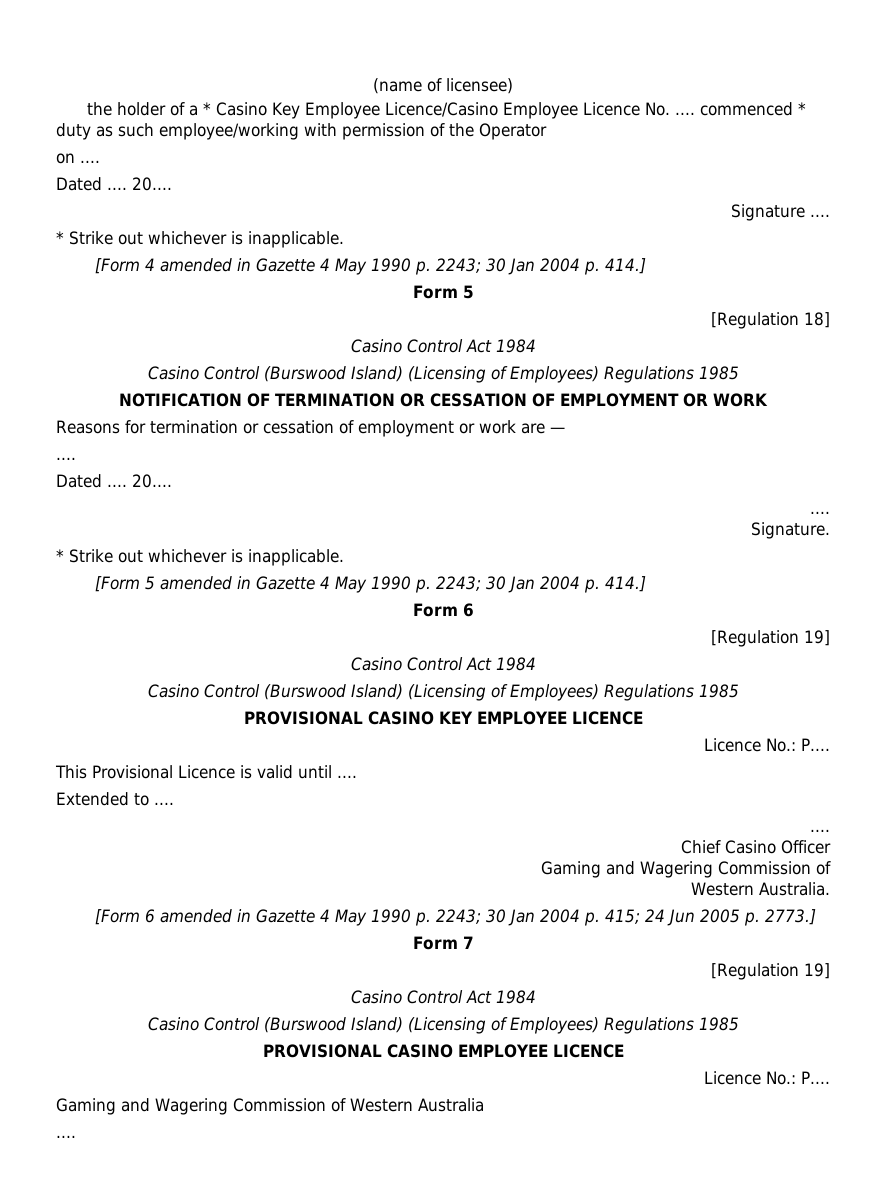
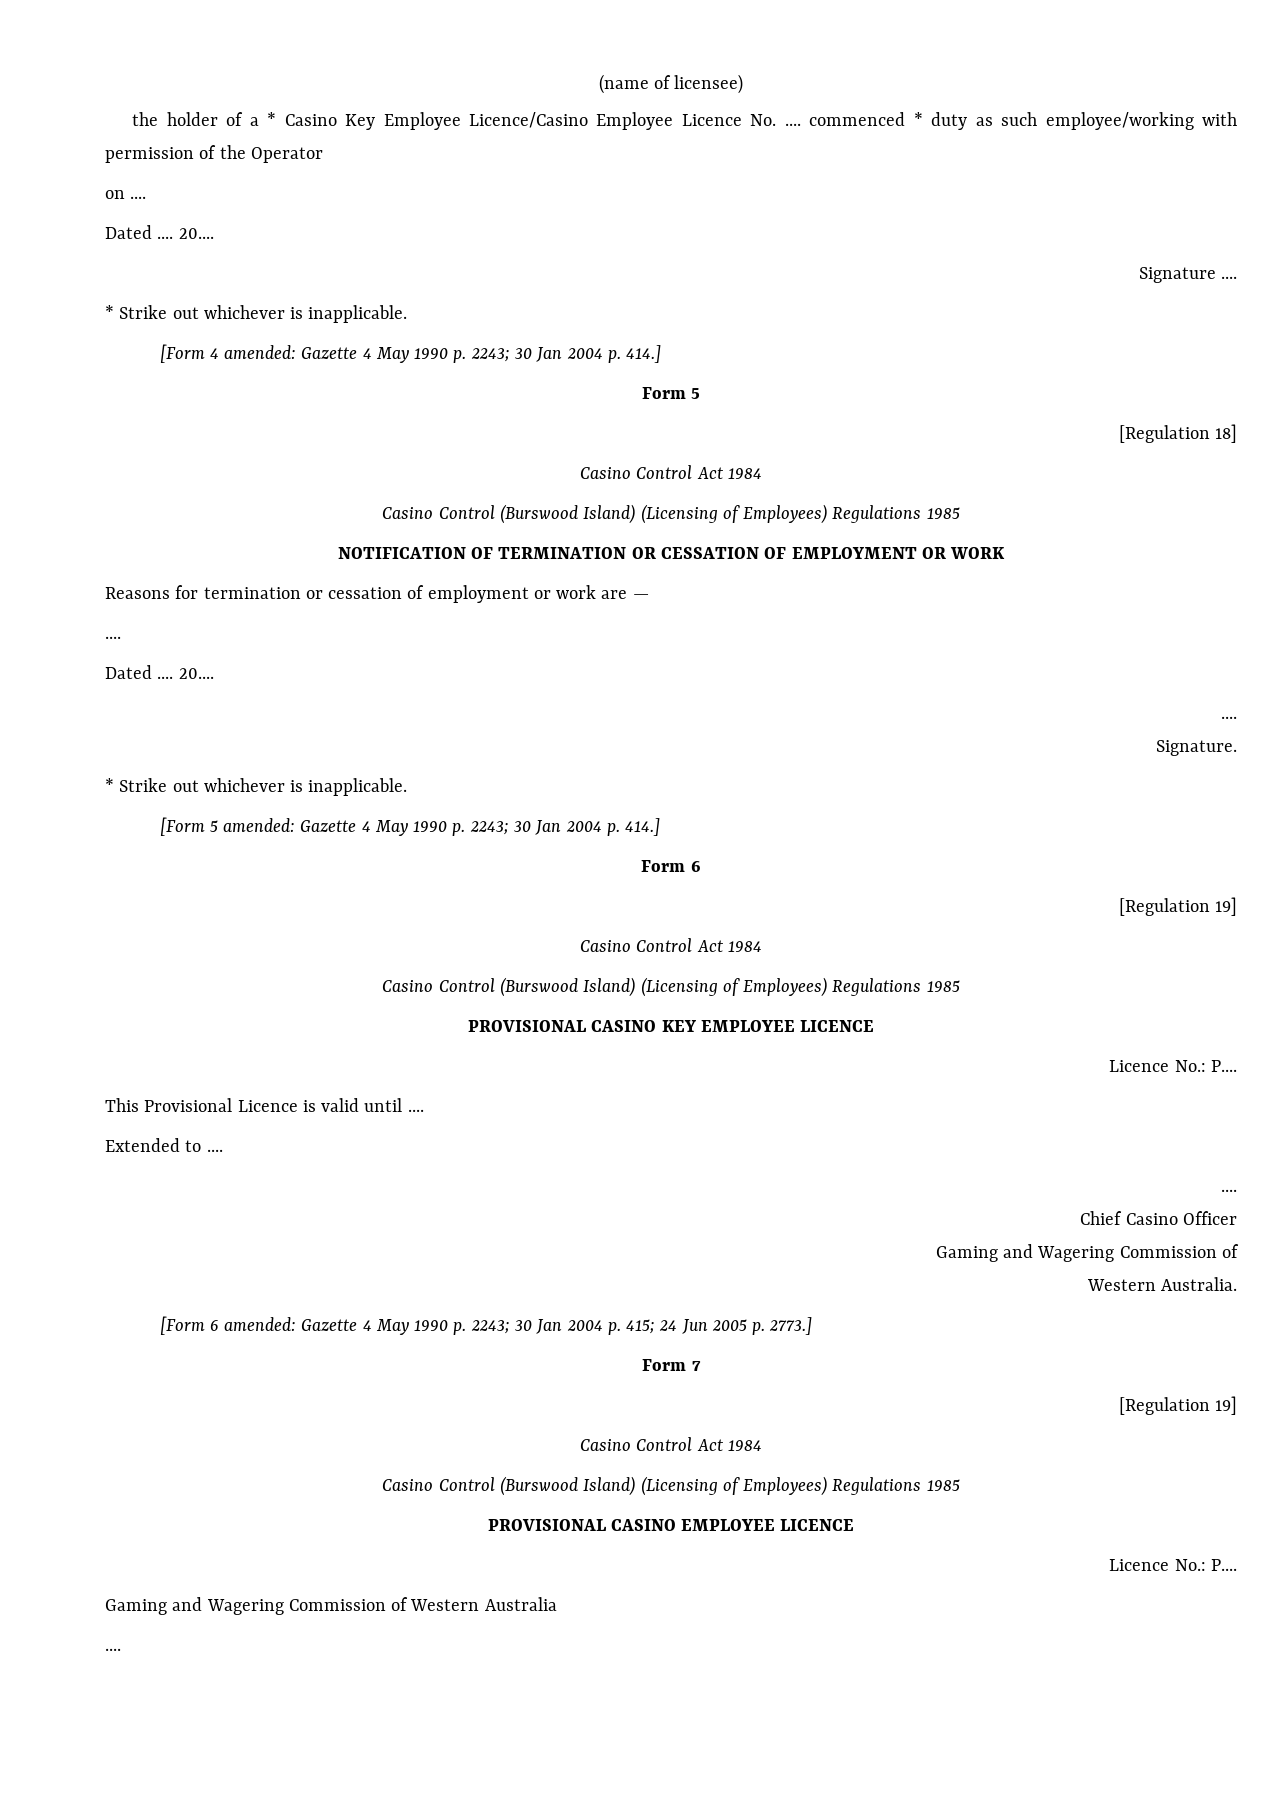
- [Form 4 amended in Gazette 4 May 1990 p. 2243; 30 Jan 2004 p. 414.]
+ [Form 4 amended: Gazette 4 May 1990 p. 2243; 30 Jan 2004 p. 414.]
- [Form 5 amended in Gazette 4 May 1990 p. 2243; 30 Jan 2004 p. 414.]
+ [Form 5 amended: Gazette 4 May 1990 p. 2243; 30 Jan 2004 p. 414.]
- [Form 6 amended in Gazette 4 May 1990 p. 2243; 30 Jan 2004 p. 415; 24 Jun 2005 p. 2773.]
+ [Form 6 amended: Gazette 4 May 1990 p. 2243; 30 Jan 2004 p. 415; 24 Jun 2005 p. 2773.]

